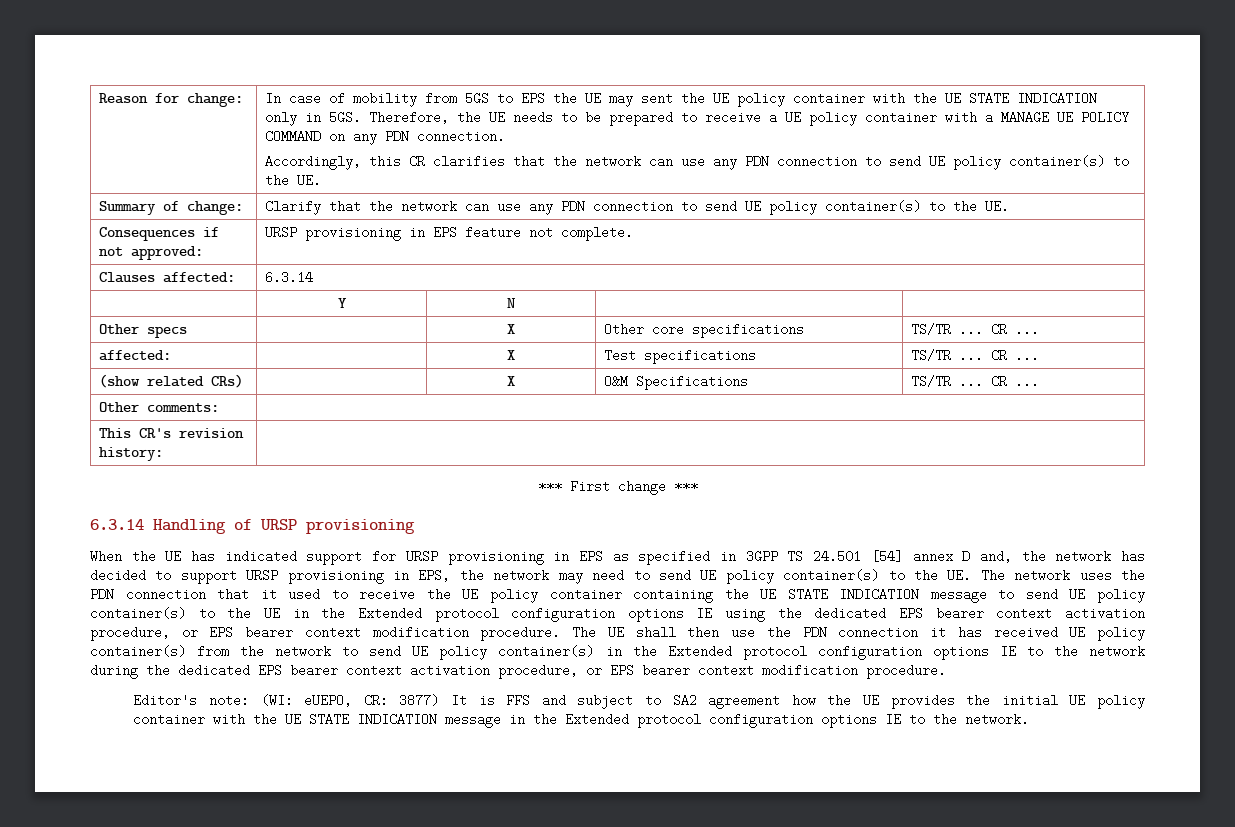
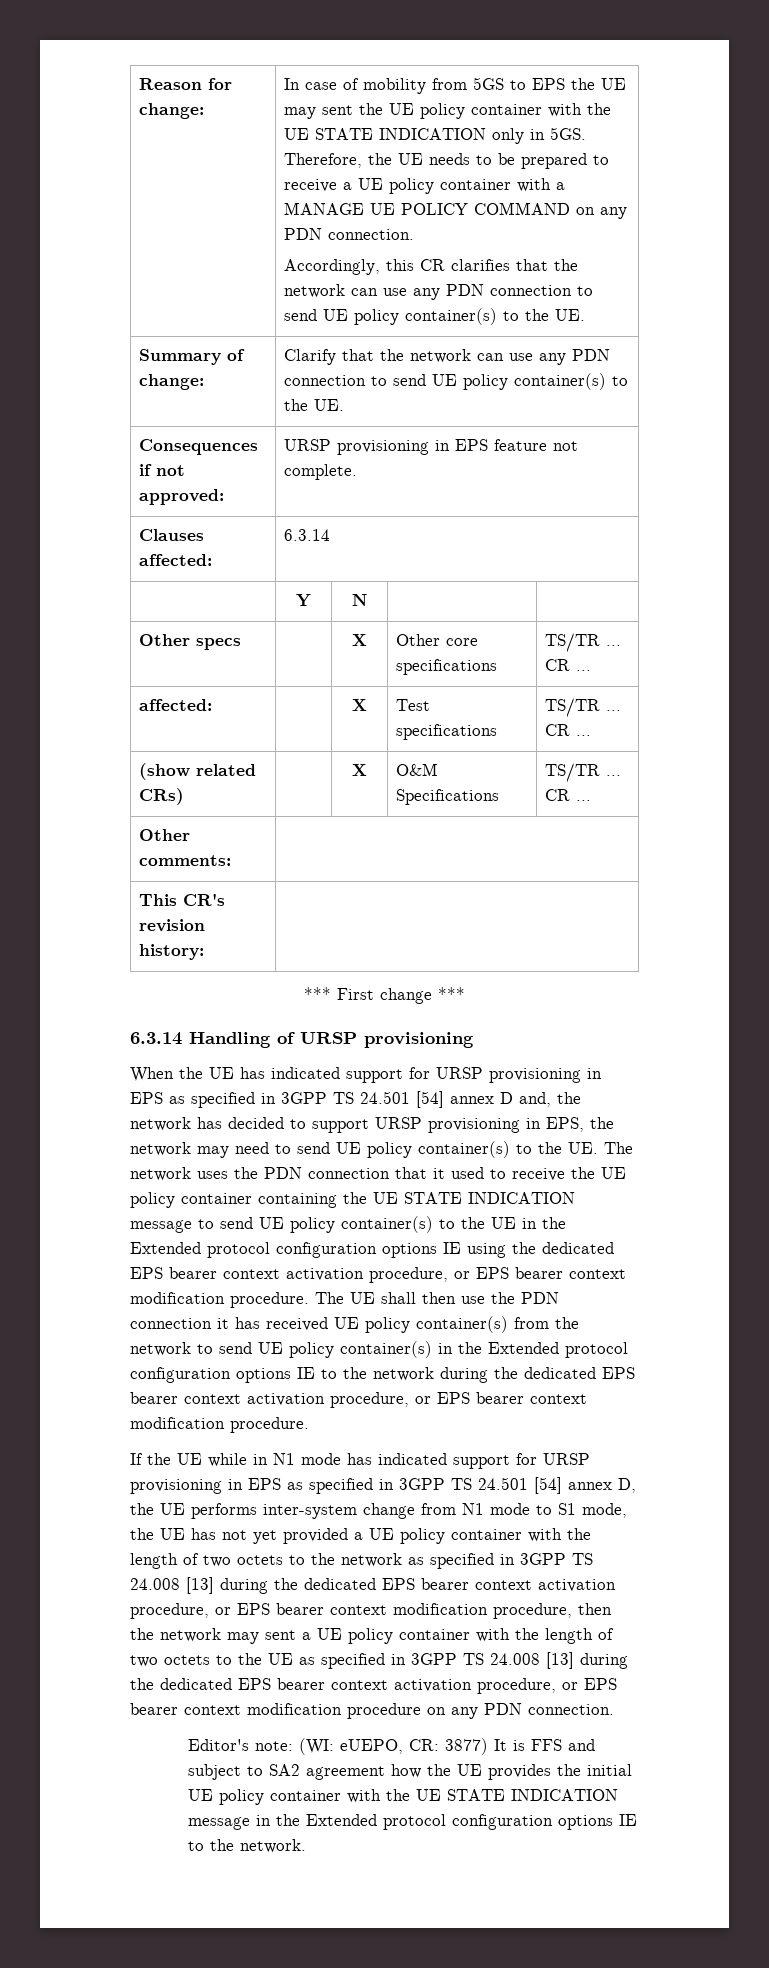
+ If the UE while in N1 mode has indicated support for URSP provisioning in EPS as specified in 3GPP TS 24.501 [54] annex D, the UE performs inter-system change from N1 mode to S1 mode, the UE has not yet provided a UE policy container with the length of two octets to the network as specified in 3GPP TS 24.008 [13] during the dedicated EPS bearer context activation procedure, or EPS bearer context modification procedure, then the network may sent a UE policy container with the length of two octets to the UE as specified in 3GPP TS 24.008 [13] during the dedicated EPS bearer context activation procedure, or EPS bearer context modification procedure on any PDN connection.

